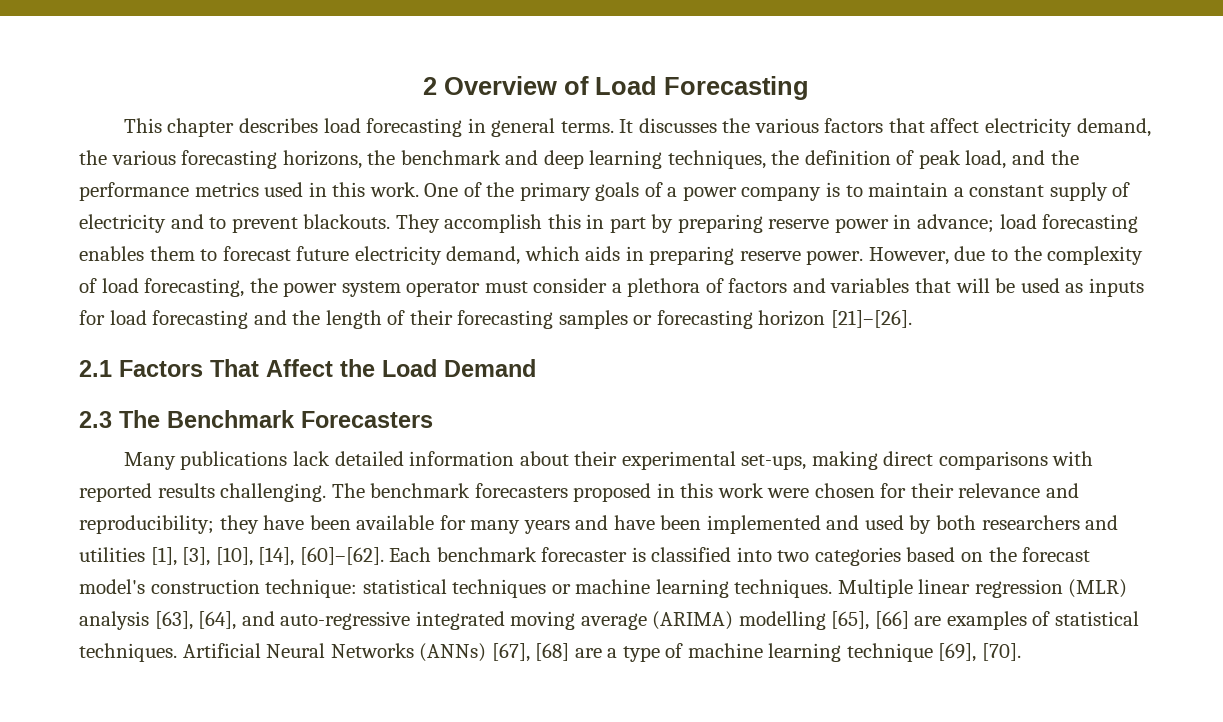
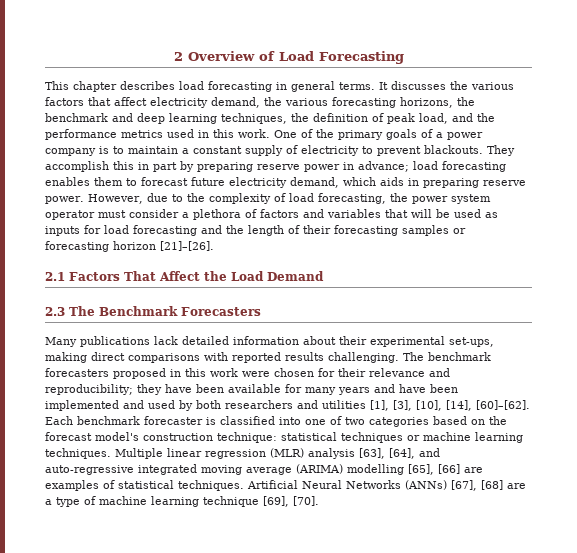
- One of the primary goals of a power company is to maintain a constant supply of electricity and to prevent blackouts.
+ One of the primary goals of a power company is to maintain a constant supply of electricity to prevent blackouts.
- Each benchmark forecaster is classified into two categories based on the forecast model's construction technique: statistical techniques or machine learning techniques.
+ Each benchmark forecaster is classified into one of two categories based on the forecast model's construction technique: statistical techniques or machine learning techniques.

